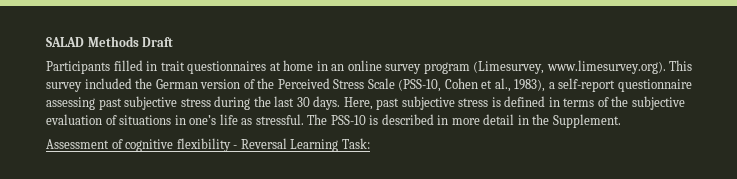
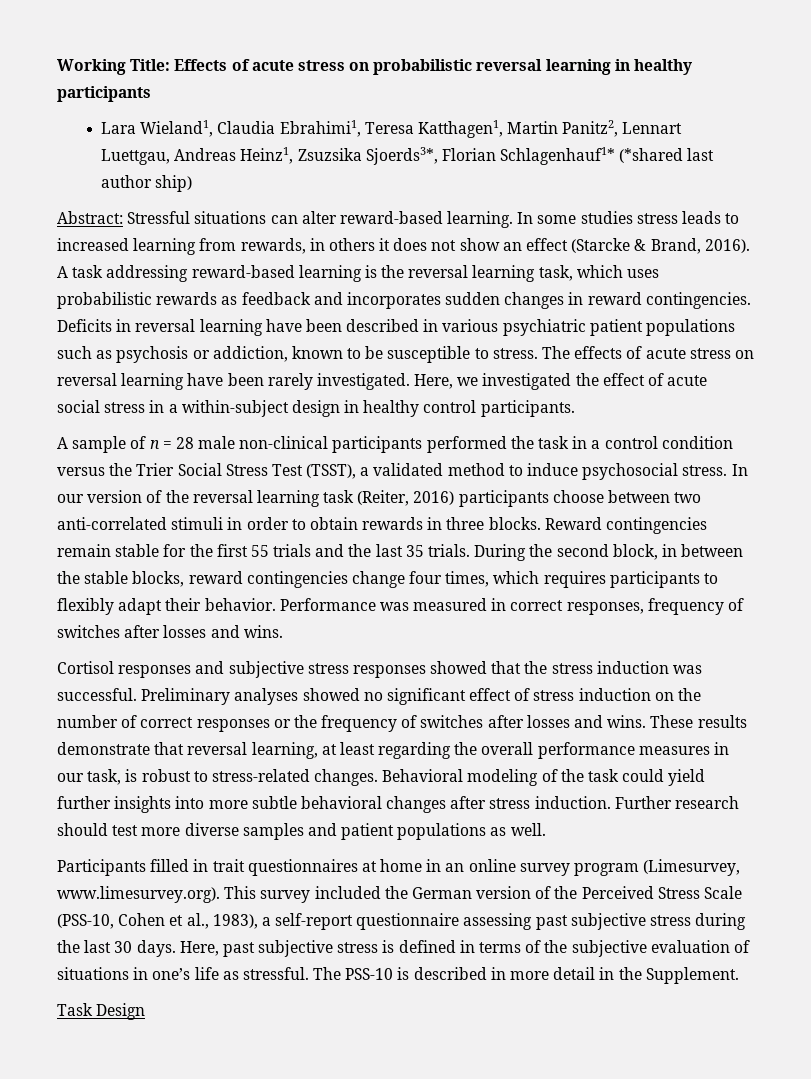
- SALAD Methods Draft
+ Working Title: Effects of acute stress on probabilistic reversal learning in healthy participants
+ Lara Wieland1, Claudia Ebrahimi1, Teresa Katthagen1, Martin Panitz2, Lennart Luettgau, Andreas Heinz1, Zsuzsika Sjoerds3*, Florian Schlagenhauf1* (*shared last author ship)
+ Abstract: Stressful situations can alter reward-based learning. In some studies stress leads to increased learning from rewards, in others it does not show an effect (Starcke & Brand, 2016). A task addressing reward-based learning is the reversal learning task, which uses probabilistic rewards as feedback and incorporates sudden changes in reward contingencies. Deficits in reversal learning have been described in various psychiatric patient populations such as psychosis or addiction, known to be susceptible to stress. The effects of acute stress on reversal learning have been rarely investigated. Here, we investigated the effect of acute social stress in a within-subject design in healthy control participants.
+ A sample of n = 28 male non-clinical participants performed the task in a control condition versus the Trier Social Stress Test (TSST), a validated method to induce psychosocial stress. In our version of the reversal learning task (Reiter, 2016) participants choose between two anti-correlated stimuli in order to obtain rewards in three blocks. Reward contingencies remain stable for the first 55 trials and the last 35 trials. During the second block, in between the stable blocks, reward contingencies change four times, which requires participants to flexibly adapt their behavior. Performance was measured in correct responses, frequency of switches after losses and wins.
+ Cortisol responses and subjective stress responses showed that the stress induction was successful. Preliminary analyses showed no significant effect of stress induction on the number of correct responses or the frequency of switches after losses and wins. These results demonstrate that reversal learning, at least regarding the overall performance measures in our task, is robust to stress-related changes. Behavioral modeling of the task could yield further insights into more subtle behavioral changes after stress induction. Further research should test more diverse samples and patient populations as well.
- Assessment of cognitive flexibility - Reversal Learning Task:
+ Task Design

